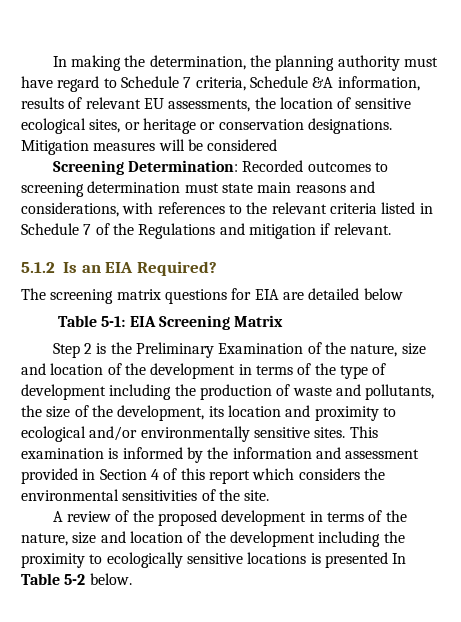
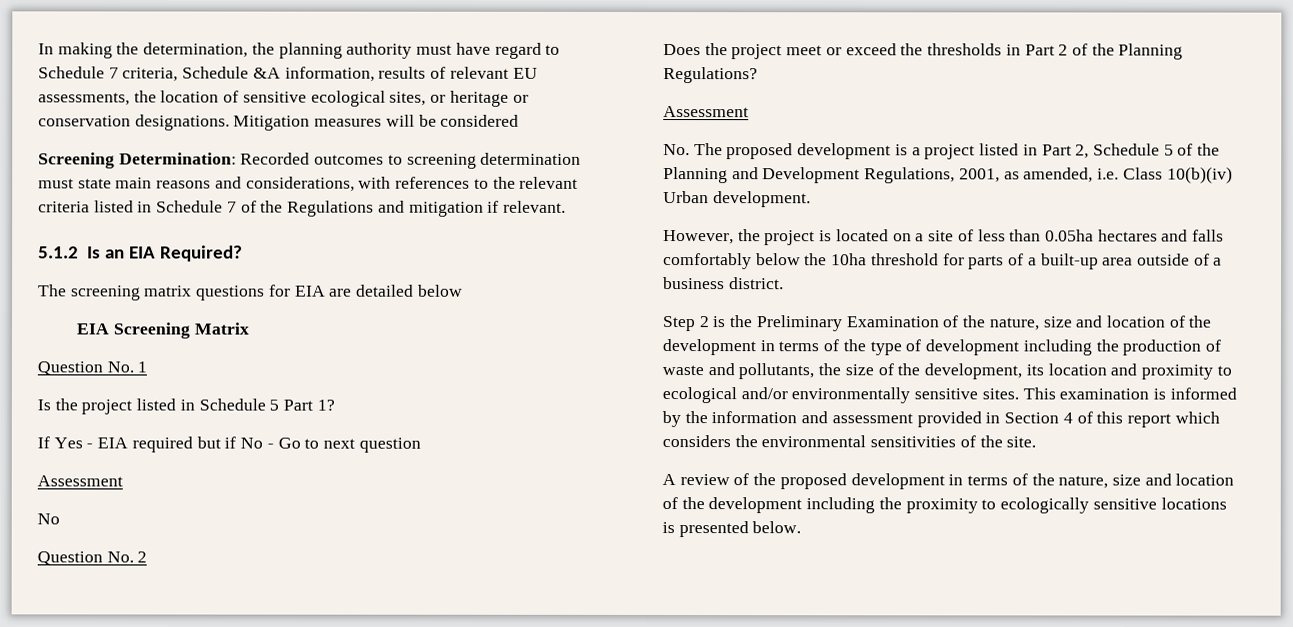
- Table 5-1: EIA Screening Matrix
+ EIA Screening Matrix
+ Question No. 1
+ Is the project listed in Schedule 5 Part 1?
+ If Yes - EIA required but if No - Go to next question
+ Assessment
+ No
+ Question No. 2
+ Does the project meet or exceed the thresholds in Part 2 of the Planning Regulations?
+ Assessment
+ No. The proposed development is a project listed in Part 2, Schedule 5 of the Planning and Development Regulations, 2001, as amended, i.e. Class 10(b)(iv) Urban development.
+ However, the project is located on a site of less than 0.05ha hectares and falls comfortably below the 10ha threshold for parts of a built-up area outside of a business district.
- A review of the proposed development in terms of the nature, size and location of the development including the proximity to ecologically sensitive locations is presented In Table 5-2 below.
+ A review of the proposed development in terms of the nature, size and location of the development including the proximity to ecologically sensitive locations is presented below.

